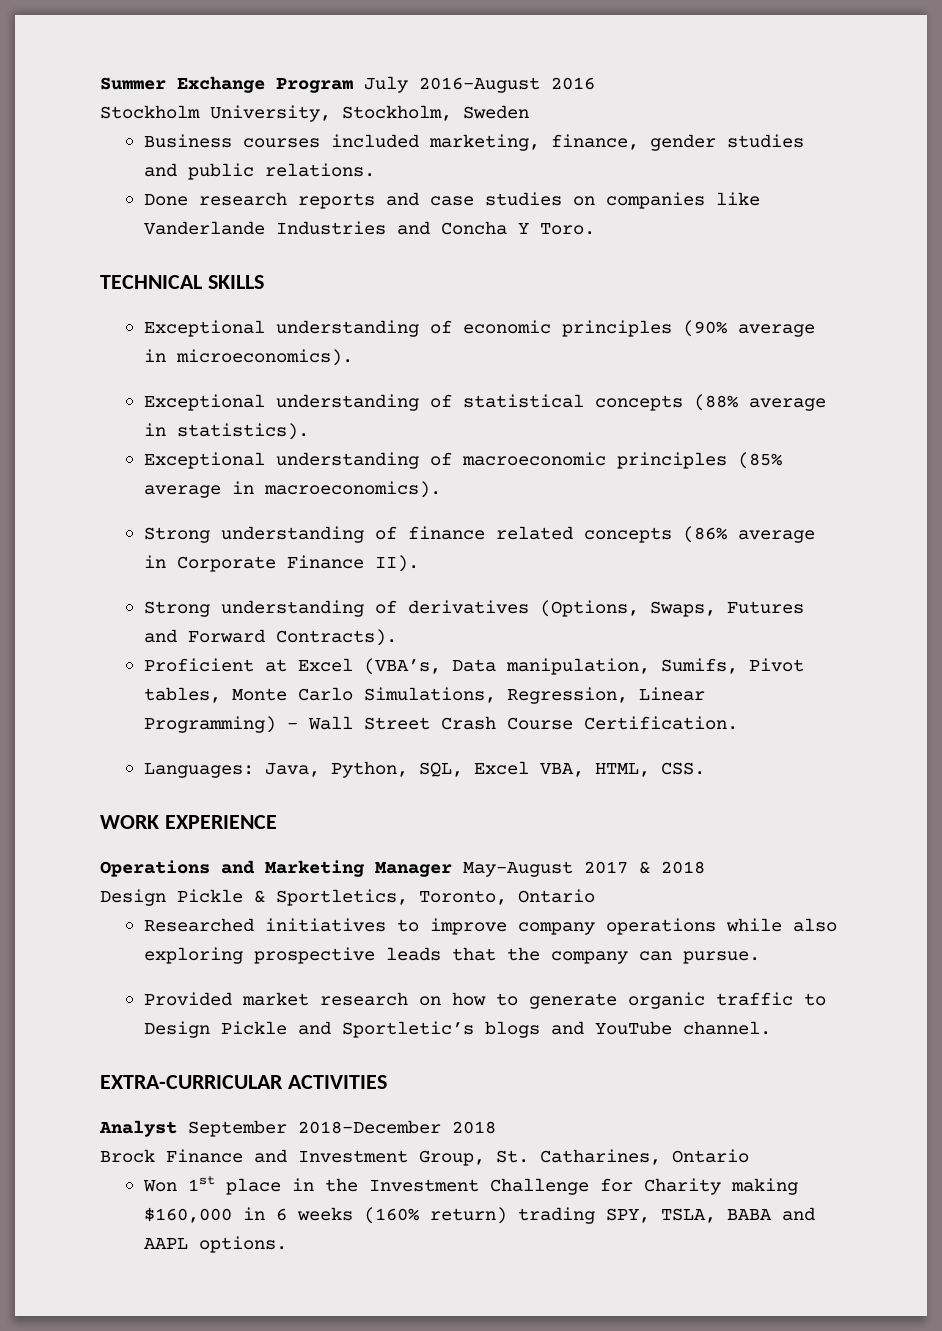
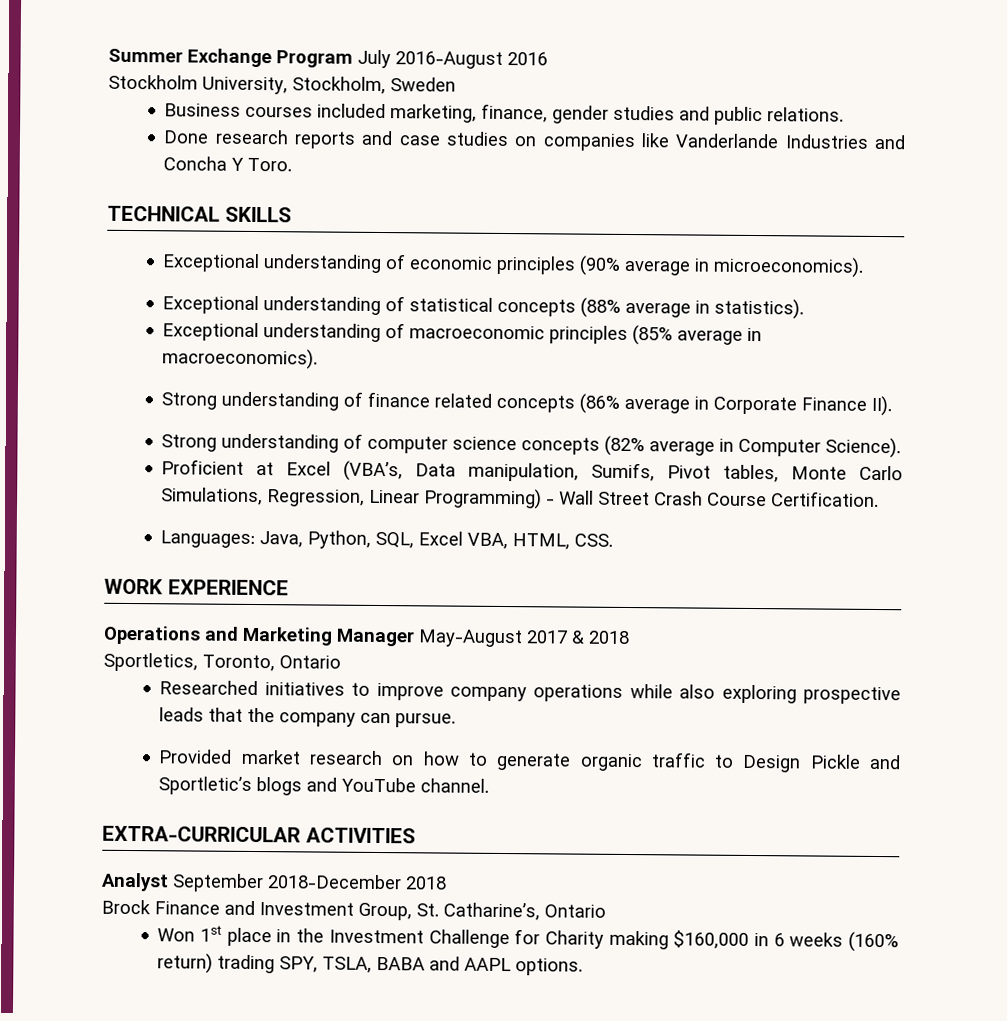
- Strong understanding of derivatives (Options, Swaps, Futures and Forward Contracts).
+ Strong understanding of computer science concepts (82% average in Computer Science).
- Design Pickle & Sportletics, Toronto, Ontario
+ Sportletics, Toronto, Ontario
- Brock Finance and Investment Group, St. Catharines, Ontario
+ Brock Finance and Investment Group, St. Catharine’s, Ontario

